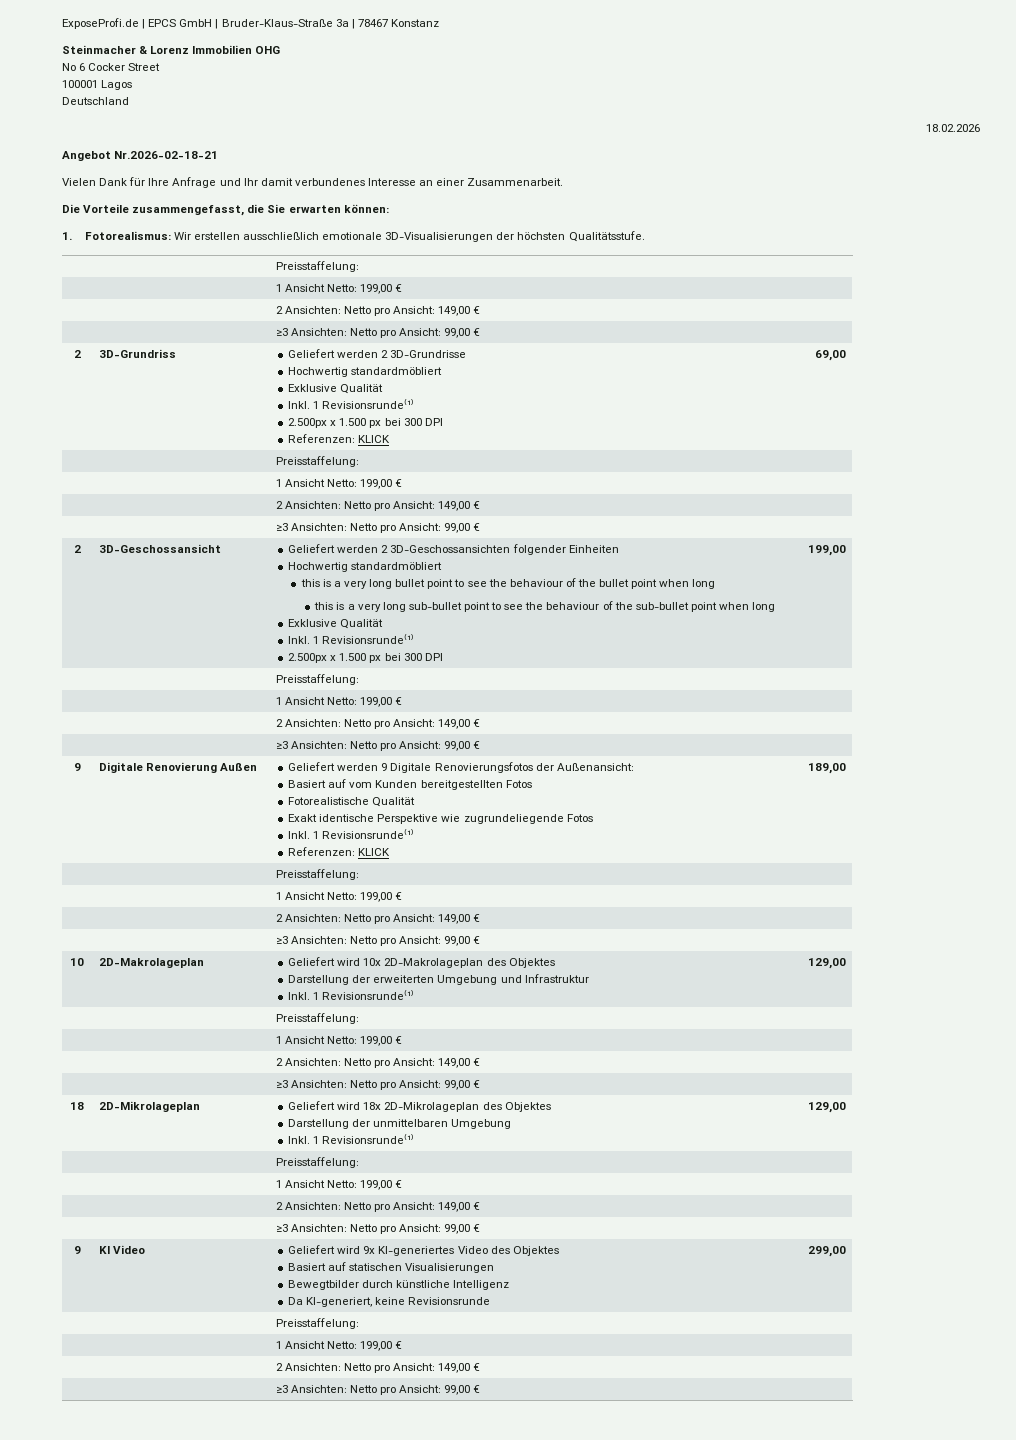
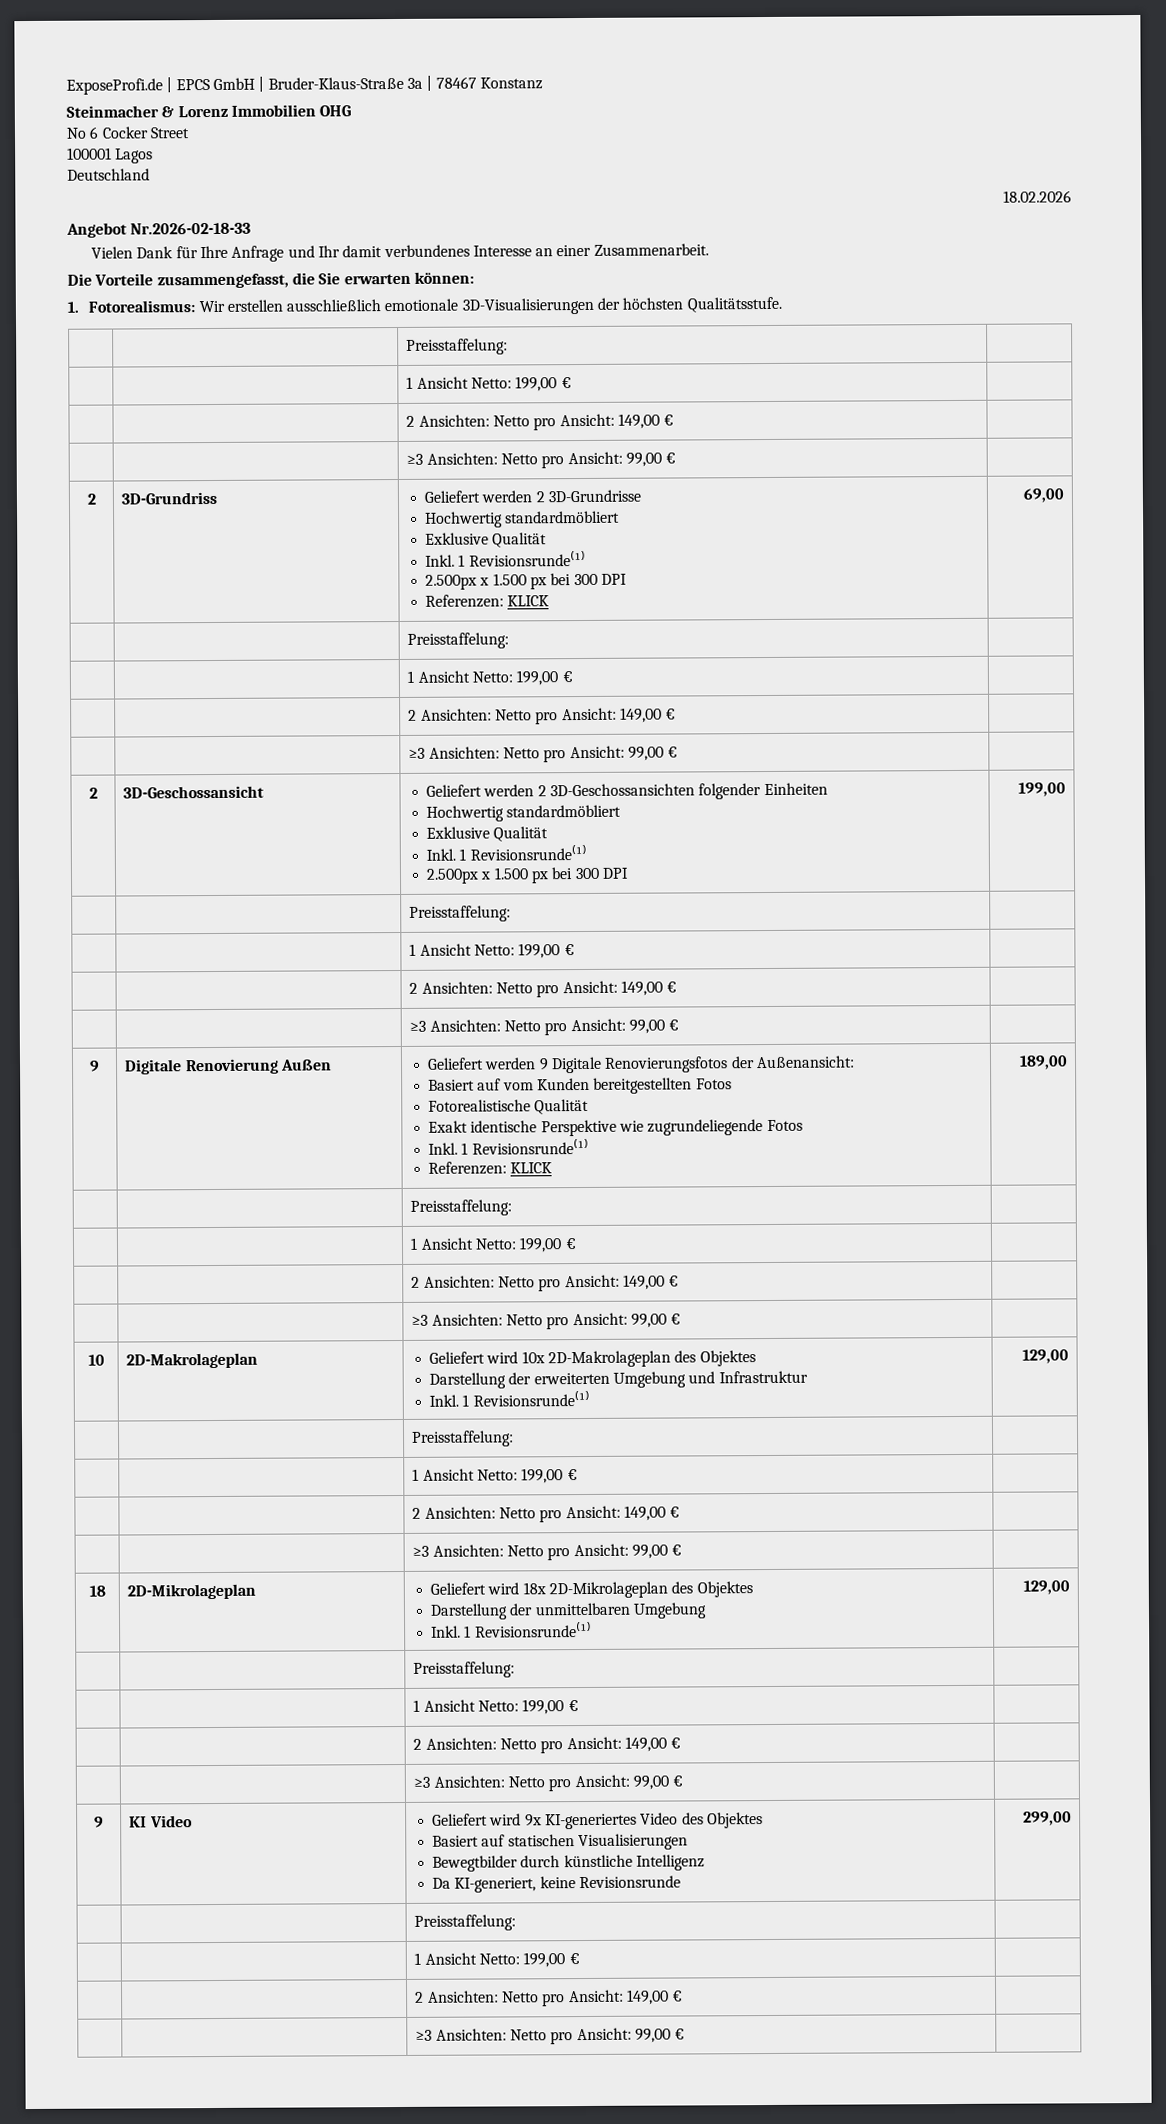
- Angebot Nr.2026-02-18-21
+ Angebot Nr.2026-02-18-33
- this is a very long bullet point to see the behaviour of the bullet point when long
- this is a very long sub-bullet point to see the behaviour of the sub-bullet point when long

